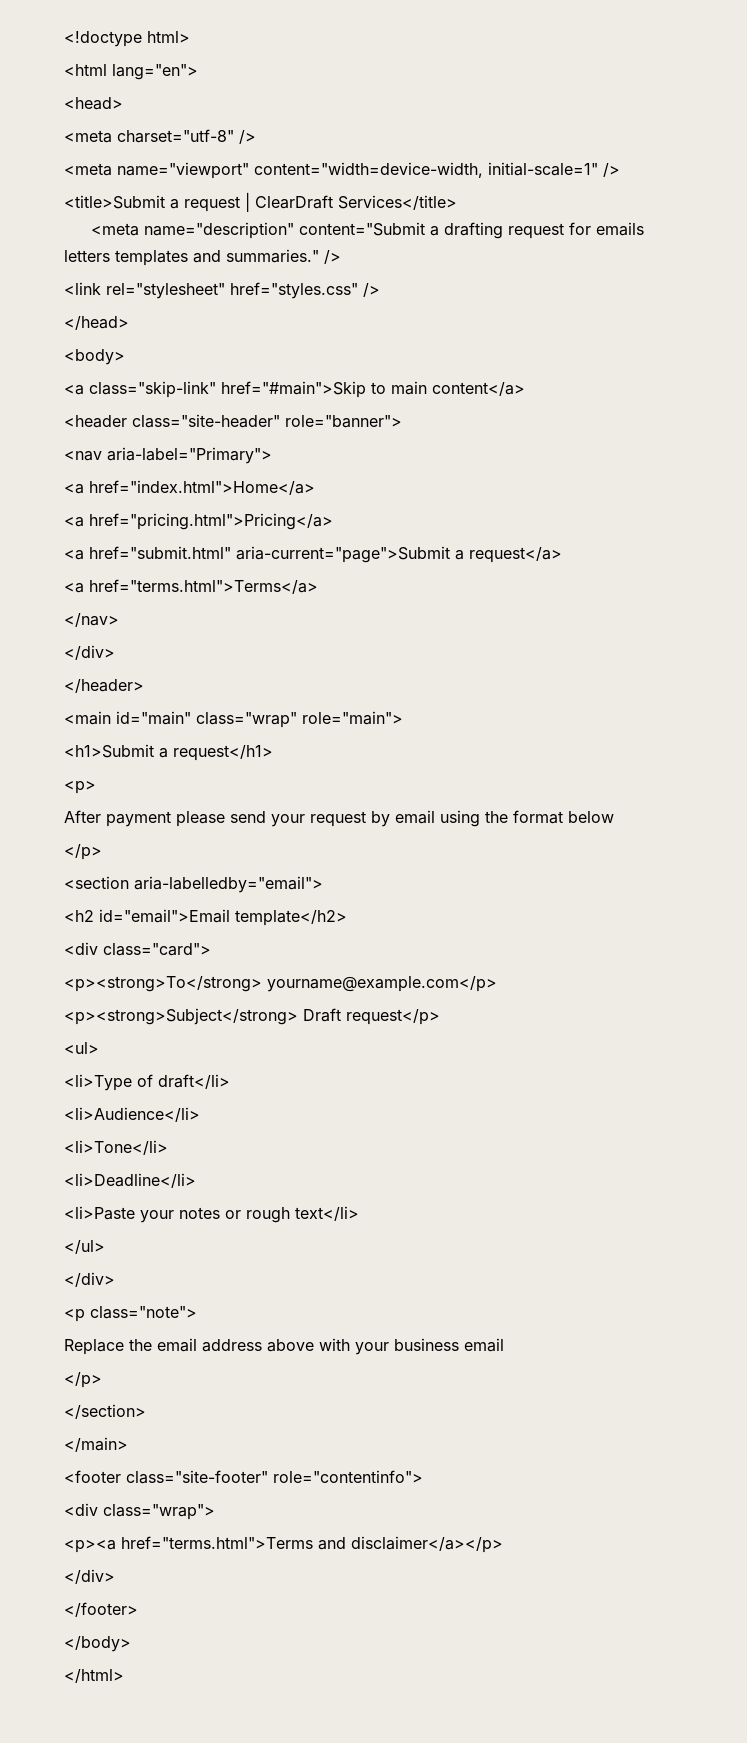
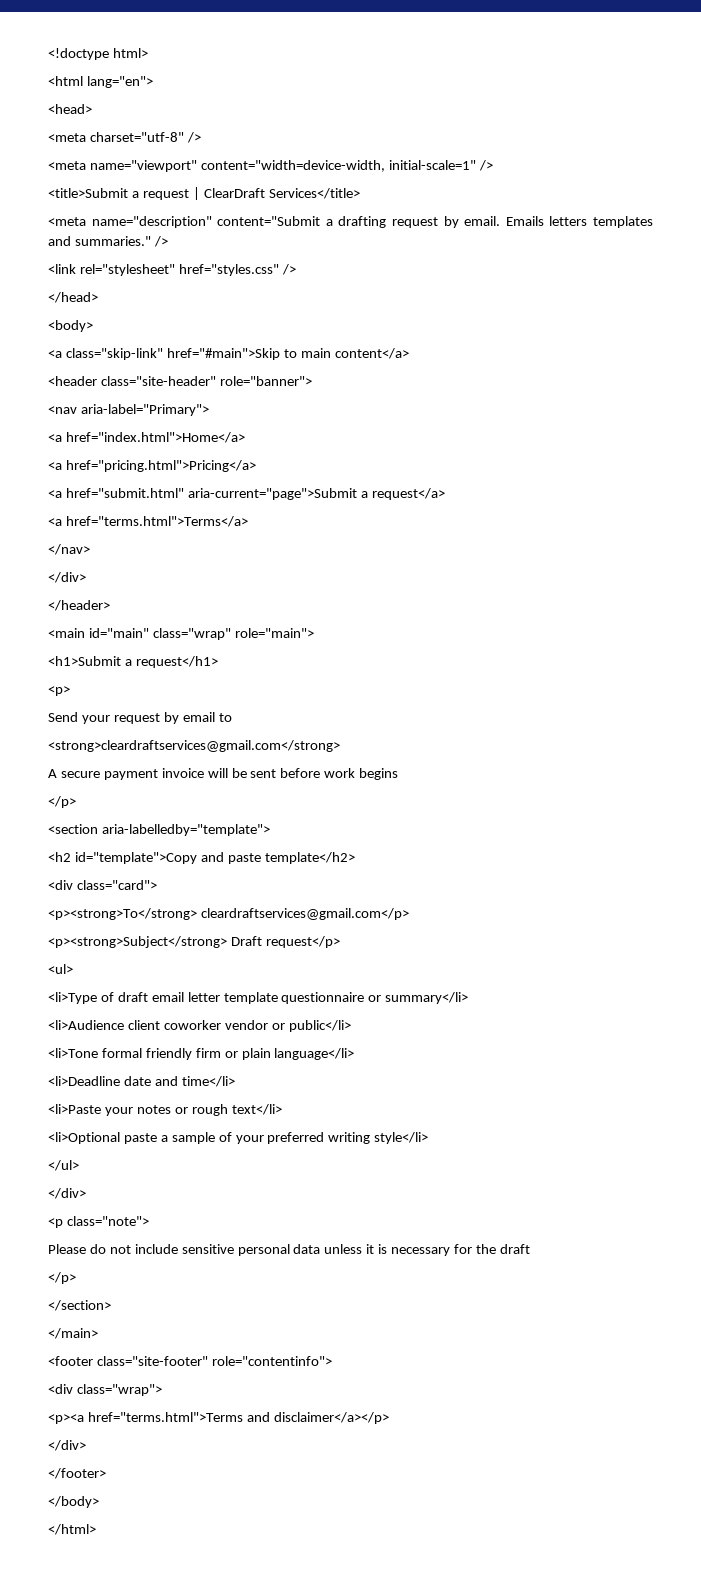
- <meta name="description" content="Submit a drafting request for emails letters templates and summaries."
+ <meta name="description" content="Submit a drafting request by email. Emails letters templates and summaries."
- After payment please send your request by email using the format below
+ Send your request by email to
+ <strong>cleardraftservices@gmail.com</strong>
+ A secure payment invoice will be sent before work begins
- <section aria-labelledby="email">
+ <section aria-labelledby="template">
- <h2 id="email">Email template</h2>
+ <h2 id="template">Copy and paste template</h2>
- <p><strong>To</strong> yourname@example.com</p>
+ <p><strong>To</strong> cleardraftservices@gmail.com</p>
- <li>Type of draft</li>
- <li>Audience</li>
- <li>Tone</li>
- <li>Deadline</li>
+ <li>Type of draft email letter template questionnaire or summary</li>
+ <li>Audience client coworker vendor or public</li>
+ <li>Tone formal friendly firm or plain language</li>
+ <li>Deadline date and time</li>
+ <li>Optional paste a sample of your preferred writing style</li>
  </ul>
  </div>
  <p class="note">
- Replace the email address above with your business email
+ Please do not include sensitive personal data unless it is necessary for the draft

